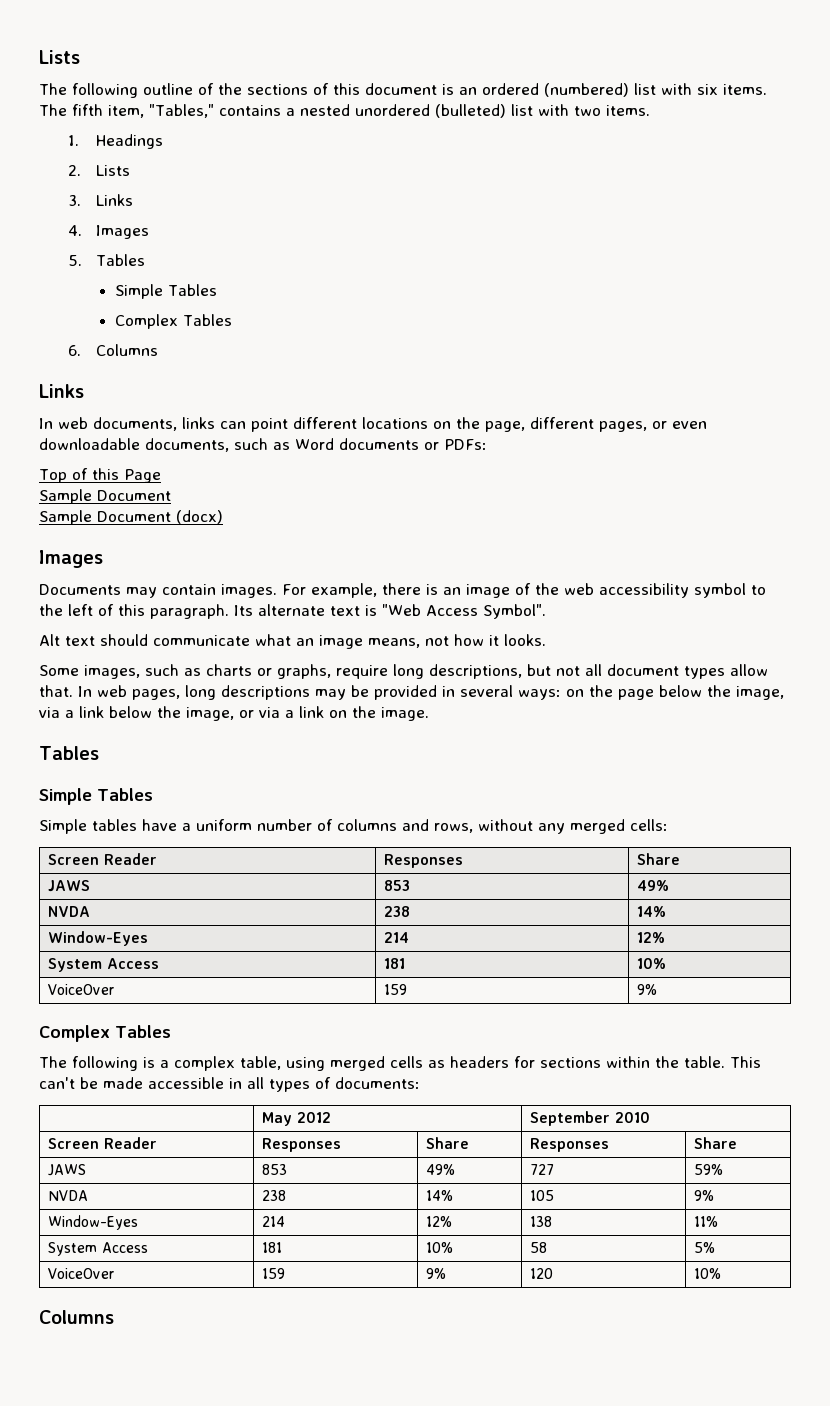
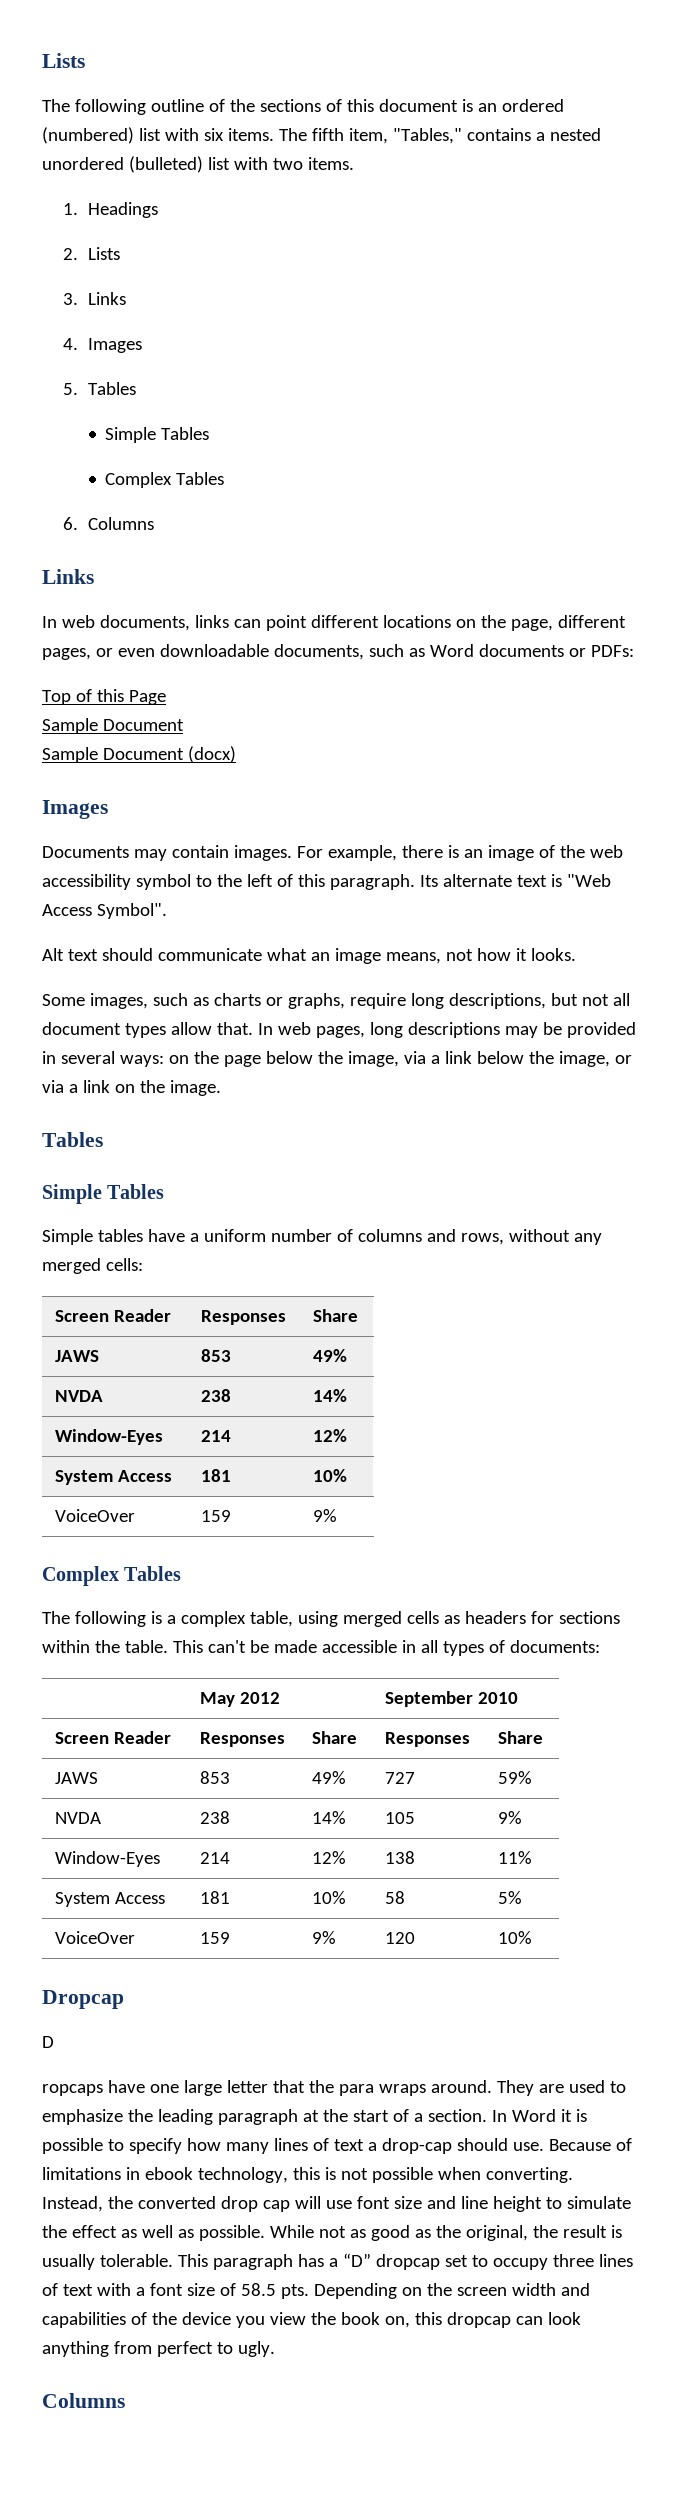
+ Dropcap
+ D
+ ropcaps have one large letter that the para wraps around. They are used to emphasize the leading paragraph at the start of a section. In Word it is possible to specify how many lines of text a drop-cap should use. Because of limitations in ebook technology, this is not possible when converting. Instead, the converted drop cap will use font size and line height to simulate the effect as well as possible. While not as good as the original, the result is usually tolerable. This paragraph has a “D” dropcap set to occupy three lines of text with a font size of 58.5 pts. Depending on the screen width and capabilities of the device you view the book on, this dropcap can look anything from perfect to ugly.

